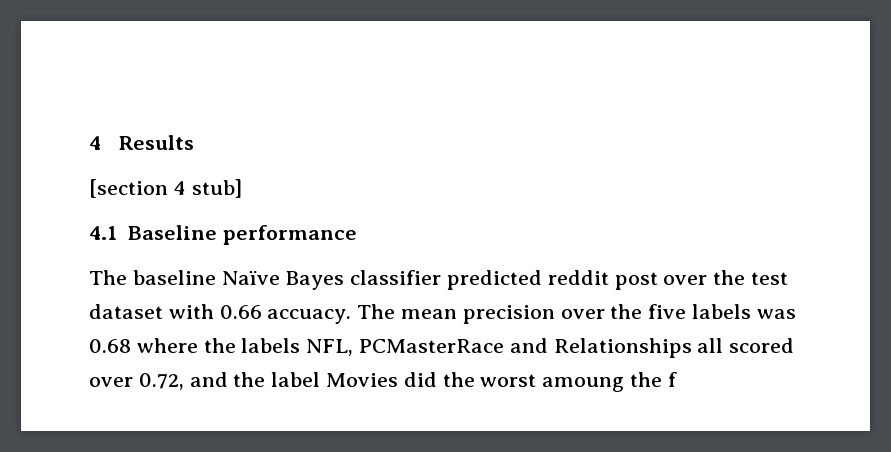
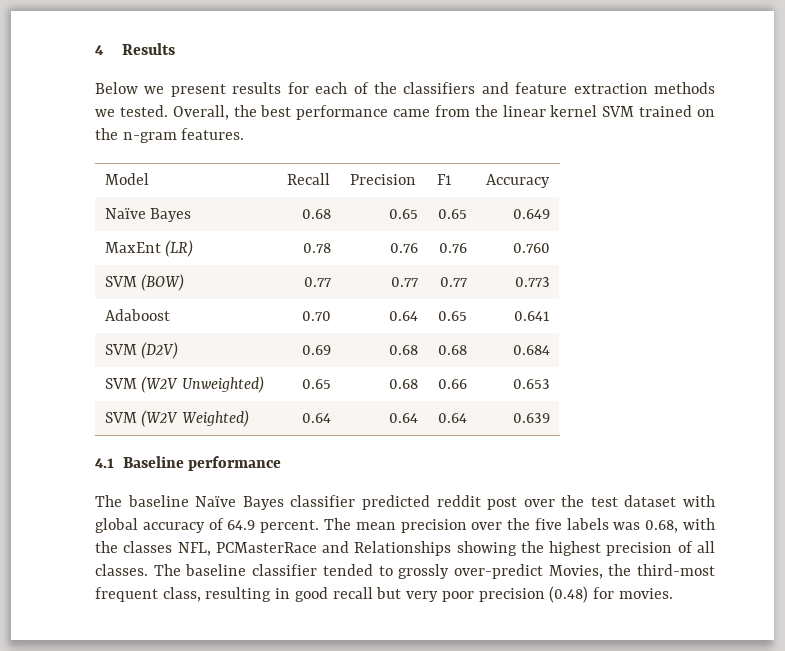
- [section 4 stub]
+ Below we present results for each of the classifiers and feature extraction methods we tested. Overall, the best performance came from the linear kernel SVM trained on the n-gram features.
+ Model | Recall | Precision | F1 | Accuracy
+ Naïve Bayes | 0.68 | 0.65 | 0.65 | 0.649
+ MaxEnt (LR) | 0.78 | 0.76 | 0.76 | 0.760
+ SVM (BOW) | 0.77 | 0.77 | 0.77 | 0.773
+ Adaboost | 0.70 | 0.64 | 0.65 | 0.641
+ SVM (D2V) | 0.69 | 0.68 | 0.68 | 0.684
+ SVM (W2V Unweighted) | 0.65 | 0.68 | 0.66 | 0.653
+ SVM (W2V Weighted) | 0.64 | 0.64 | 0.64 | 0.639
- The baseline Naïve Bayes classifier predicted reddit post over the test dataset with 0.66 accuacy.
+ The baseline Naïve Bayes classifier predicted reddit post over the test dataset with global accuracy of 64.9 percent.
- The mean precision over the five labels was 0.68 where the labels NFL, PCMasterRace and Relationships all scored over 0.72, and the label Movies did the worst amoung the f
+ The mean precision over the five labels was 0.68, with the classes NFL, PCMasterRace and Relationships showing the highest precision of all classes. The baseline classifier tended to grossly over-predict Movies, the third-most frequent class, resulting in good recall but very poor precision (0.48) for movies.

